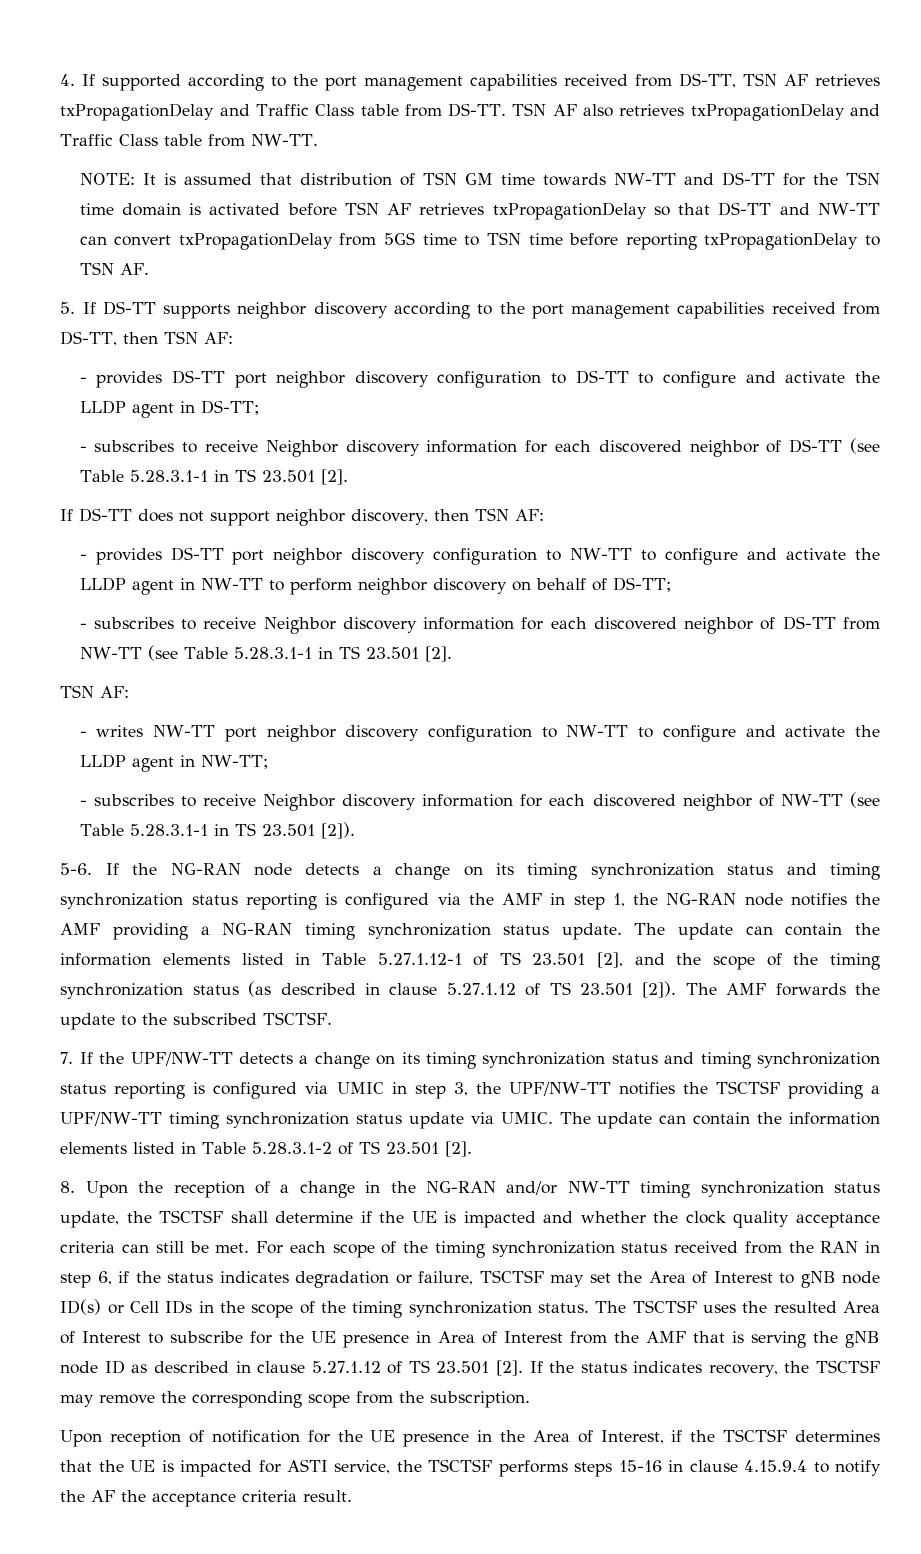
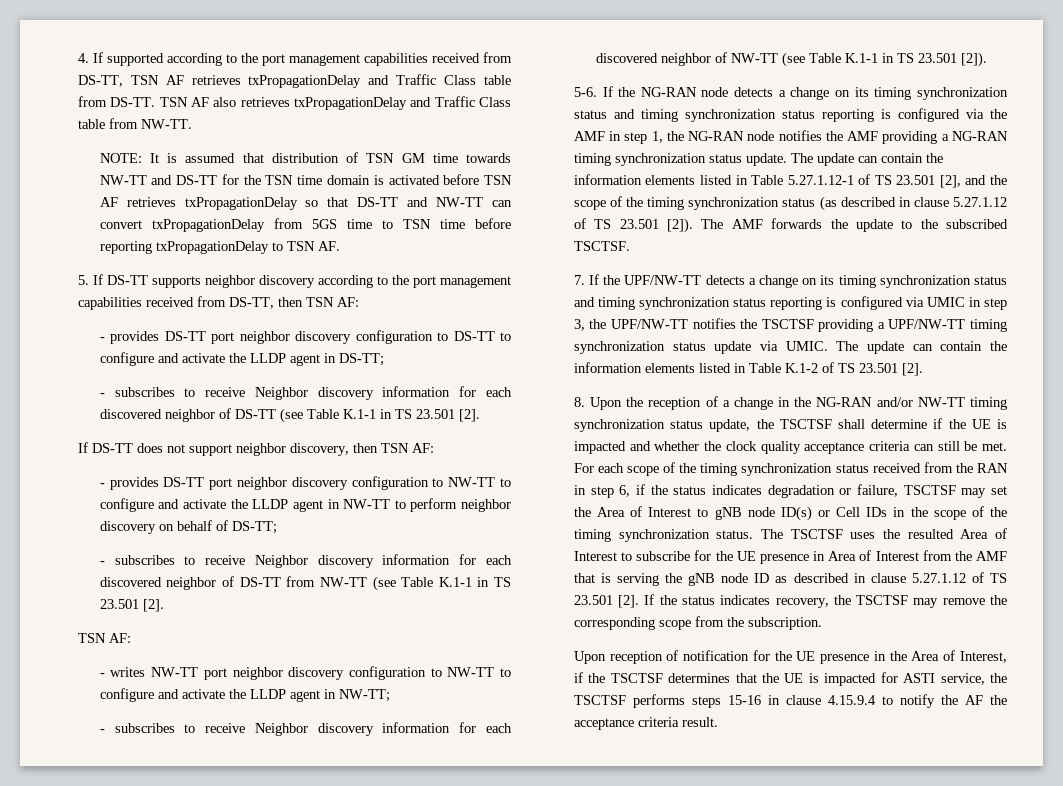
- - subscribes to receive Neighbor discovery information for each discovered neighbor of DS-TT (see Table 5.28.3.1-1 in TS 23.501 [2].
+ - subscribes to receive Neighbor discovery information for each discovered neighbor of DS-TT (see Table K.1-1 in TS 23.501 [2].
- - subscribes to receive Neighbor discovery information for each discovered neighbor of DS-TT from NW-TT (see Table 5.28.3.1-1 in TS 23.501 [2].
+ - subscribes to receive Neighbor discovery information for each discovered neighbor of DS-TT from NW-TT (see Table K.1-1 in TS 23.501 [2].
- - subscribes to receive Neighbor discovery information for each discovered neighbor of NW-TT (see Table 5.28.3.1-1 in TS 23.501 [2]).
+ - subscribes to receive Neighbor discovery information for each discovered neighbor of NW-TT (see Table K.1-1 in TS 23.501 [2]).
- The update can contain the information elements listed in Table 5.28.3.1-2 of TS 23.501 [2].
+ The update can contain the information elements listed in Table K.1-2 of TS 23.501 [2].

